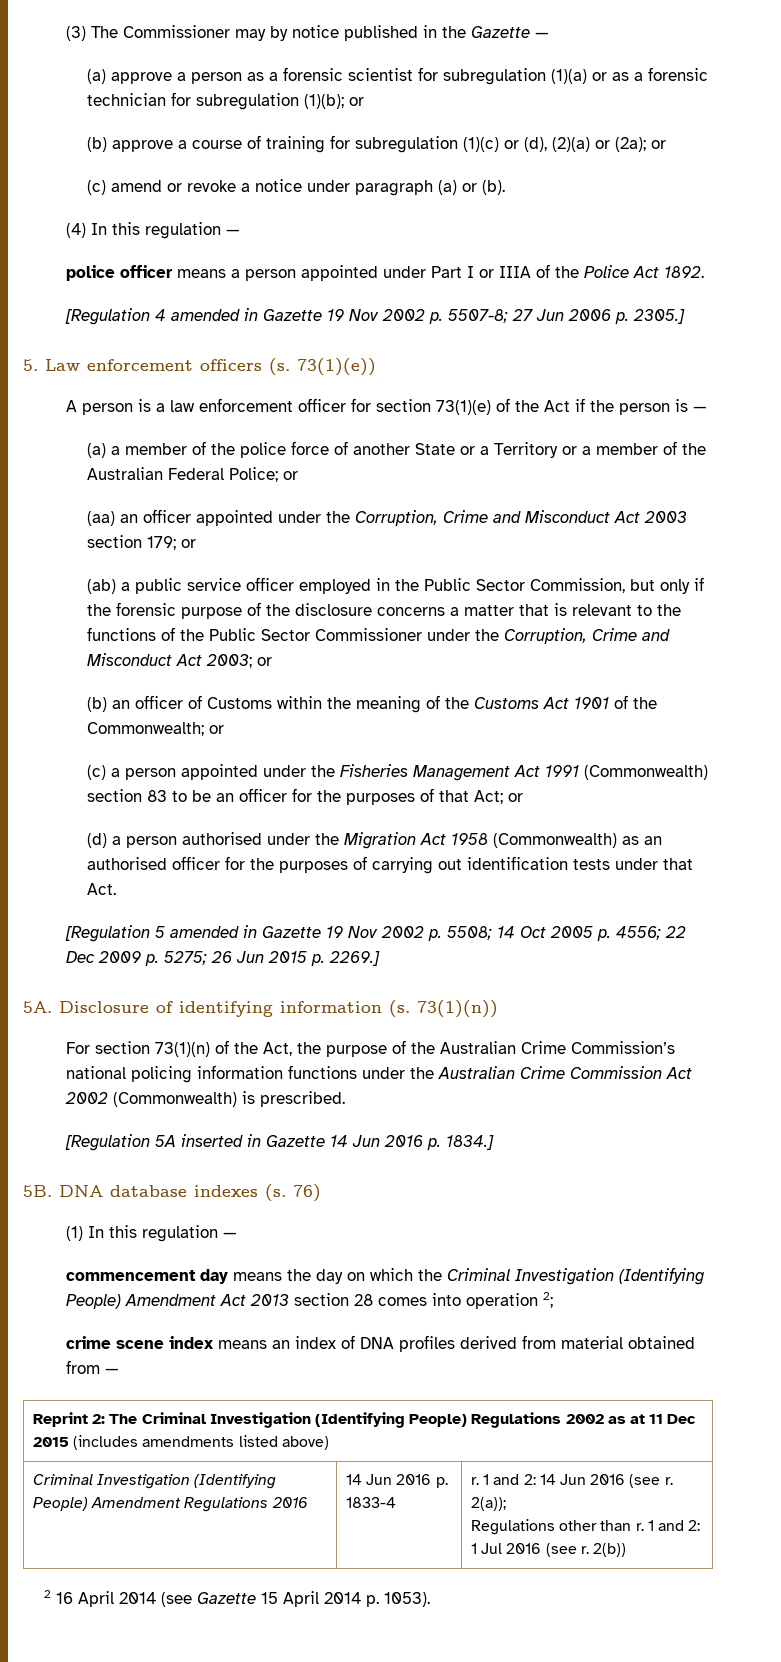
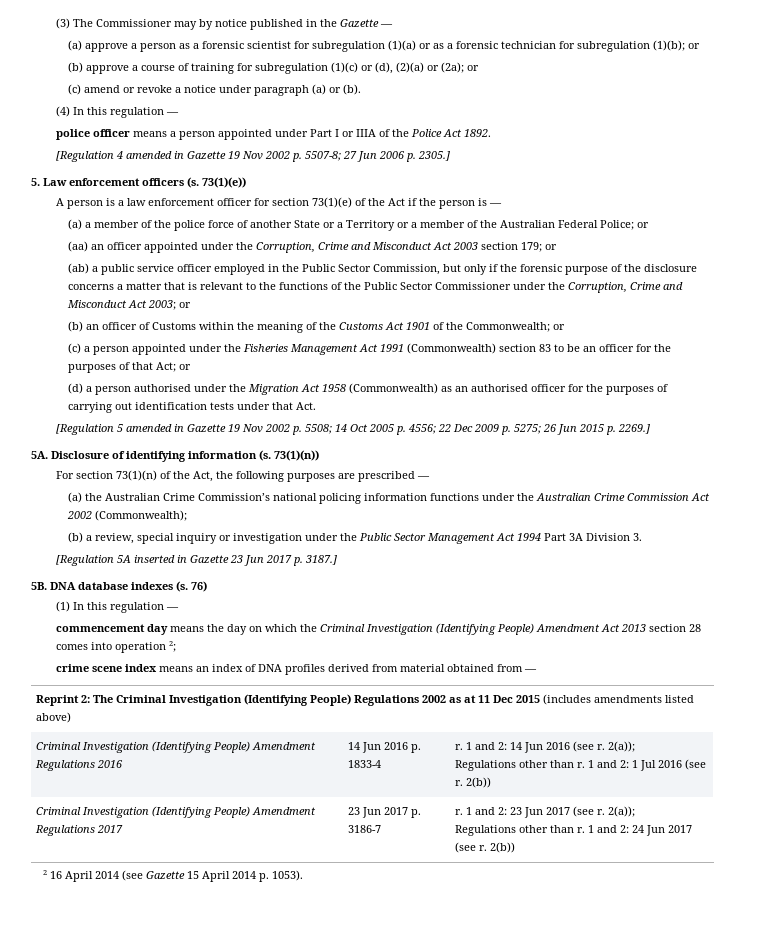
- For section 73(1)(n) of the Act, the purpose of the Australian Crime Commission’s national policing information functions under the Australian Crime Commission Act 2002 (Commonwealth) is prescribed.
+ For section 73(1)(n) of the Act, the following purposes are prescribed —
+ (a) the Australian Crime Commission’s national policing information functions under the Australian Crime Commission Act 2002 (Commonwealth);
+ (b) a review, special inquiry or investigation under the Public Sector Management Act 1994 Part 3A Division 3.
- [Regulation 5A inserted in Gazette 14 Jun 2016 p. 1834.]
+ [Regulation 5A inserted in Gazette 23 Jun 2017 p. 3187.]
+ Criminal Investigation (Identifying People) Amendment Regulations 2017 | 23 Jun 2017 p. 3186-7 | r. 1 and 2: 23 Jun 2017 (see r. 2(a));
+ Regulations other than r. 1 and 2: 24 Jun 2017 (see r. 2(b))

